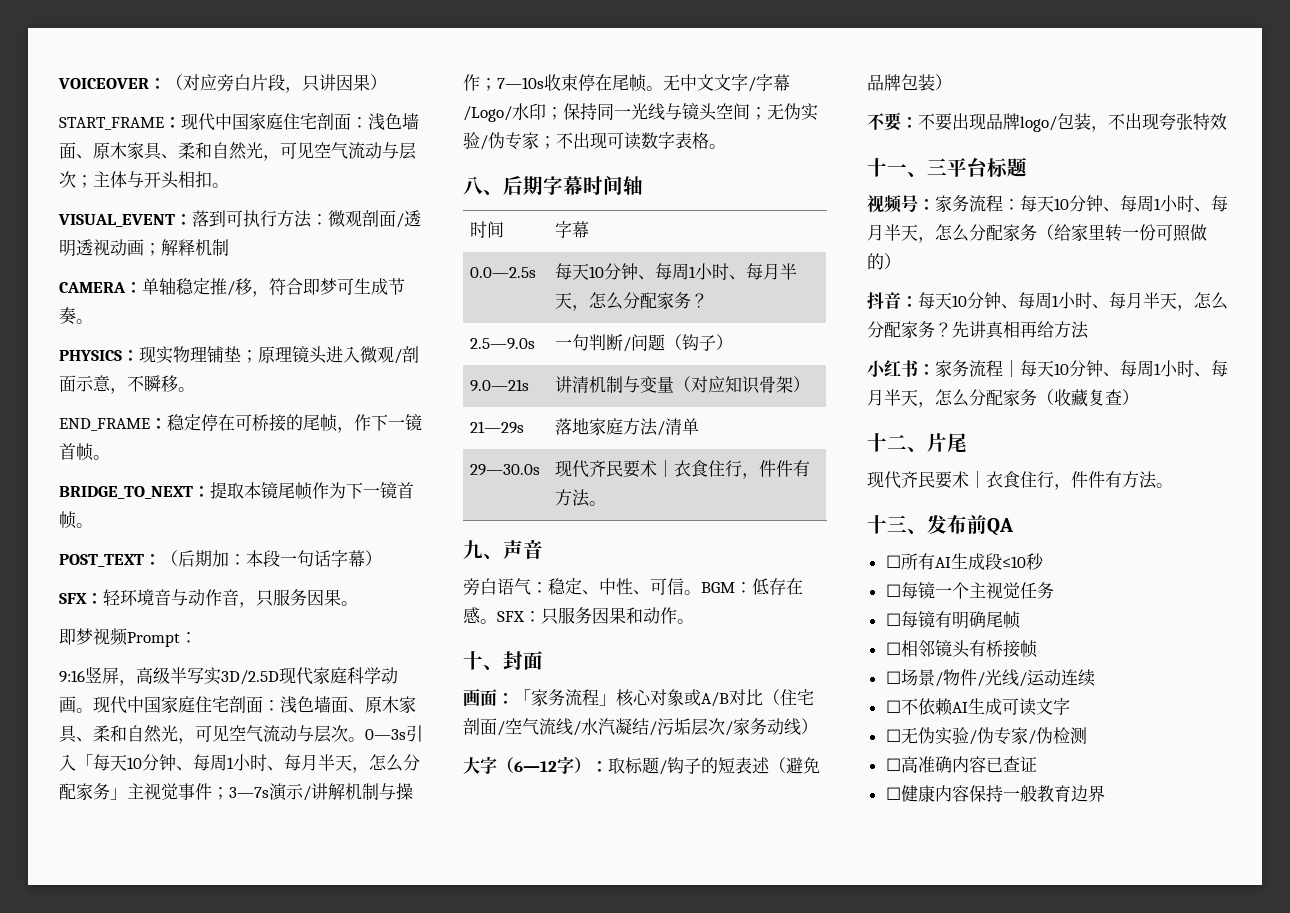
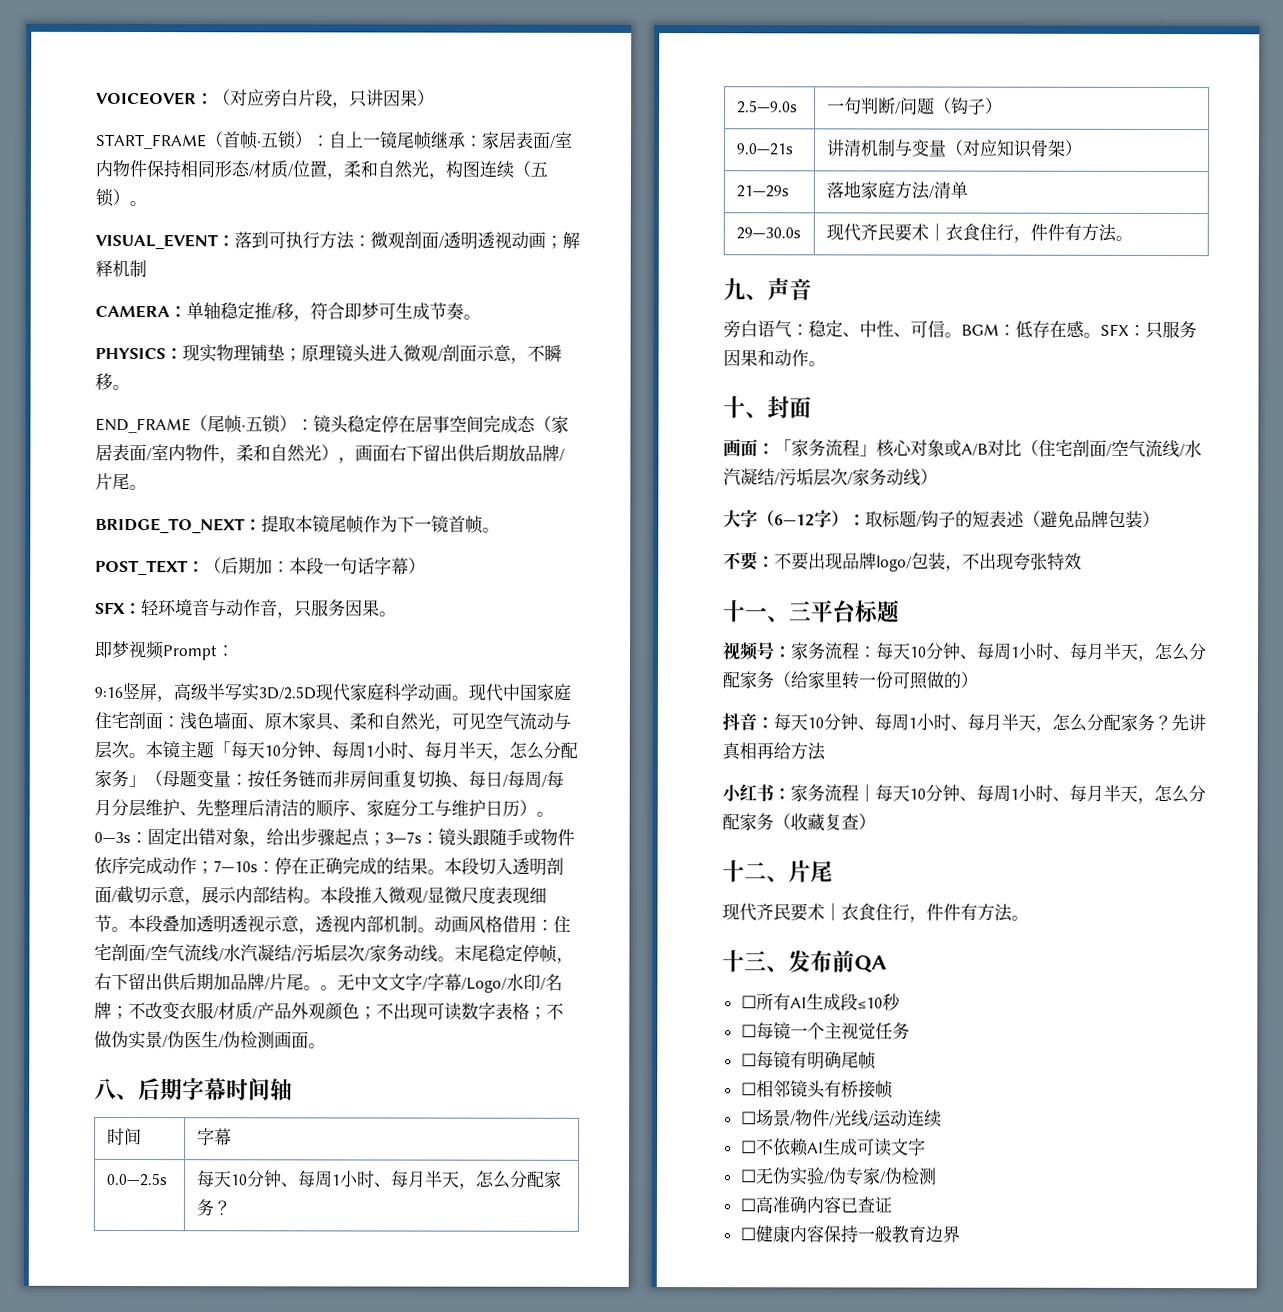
- START_FRAME：现代中国家庭住宅剖面：浅色墙面、原木家具、柔和自然光，可见空气流动与层次；主体与开头相扣。
+ START_FRAME（首帧·五锁）：自上一镜尾帧继承：家居表面/室内物件保持相同形态/材质/位置，柔和自然光，构图连续（五锁）。
- END_FRAME：稳定停在可桥接的尾帧，作下一镜首帧。
+ END_FRAME（尾帧·五锁）：镜头稳定停在居事空间完成态（家居表面/室内物件，柔和自然光），画面右下留出供后期放品牌/片尾。
- 0—3s引入「每天10分钟、每周1小时、每月半天，怎么分配家务」主视觉事件；3—7s演示/讲解机制与操作；7—10s收束停在尾帧。
+ 本镜主题「每天10分钟、每周1小时、每月半天，怎么分配家务」（母题变量：按任务链而非房间重复切换、每日/每周/每月分层维护、先整理后清洁的顺序、家庭分工与维护日历）。0—3s：固定出错对象，给出步骤起点；3—7s：镜头跟随手或物件依序完成动作；7—10s：停在正确完成的结果。本段切入透明剖面/截切示意，展示内部结构。本段推入微观/显微尺度表现细节。本段叠加透明透视示意，透视内部机制。动画风格借用：住宅剖面/空气流线/水汽凝结/污垢层次/家务动线。末尾稳定停帧，右下留出供后期加品牌/片尾。。
- 无中文文字/字幕/Logo/水印；保持同一光线与镜头空间；无伪实验/伪专家；不出现可读数字表格。
+ 无中文文字/字幕/Logo/水印/名牌；不改变衣服/材质/产品外观颜色；不出现可读数字表格；不做伪实景/伪医生/伪检测画面。

